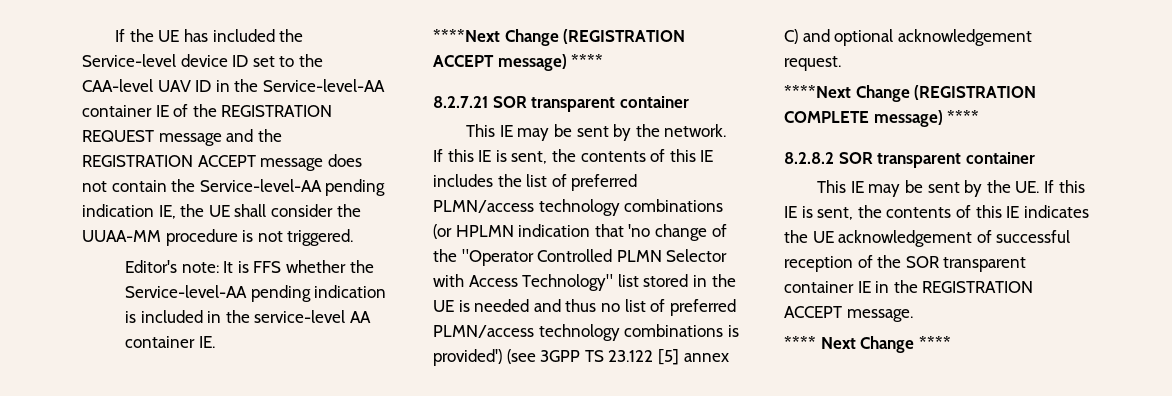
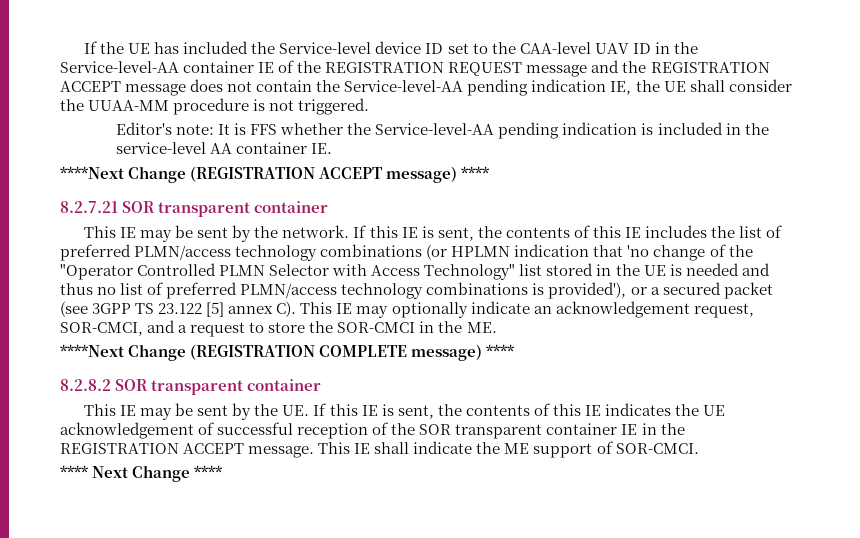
- If this IE is sent, the contents of this IE includes the list of preferred PLMN/access technology combinations (or HPLMN indication that 'no change of the "Operator Controlled PLMN Selector with Access Technology" list stored in the UE is needed and thus no list of preferred PLMN/access technology combinations is provided') (see 3GPP TS 23.122 [5] annex C) and optional acknowledgement request.
+ If this IE is sent, the contents of this IE includes the list of preferred PLMN/access technology combinations (or HPLMN indication that 'no change of the "Operator Controlled PLMN Selector with Access Technology" list stored in the UE is needed and thus no list of preferred PLMN/access technology combinations is provided'), or a secured packet (see 3GPP TS 23.122 [5] annex C). This IE may optionally indicate an acknowledgement request, SOR-CMCI, and a request to store the SOR-CMCI in the ME.
+ This IE shall indicate the ME support of SOR-CMCI.

